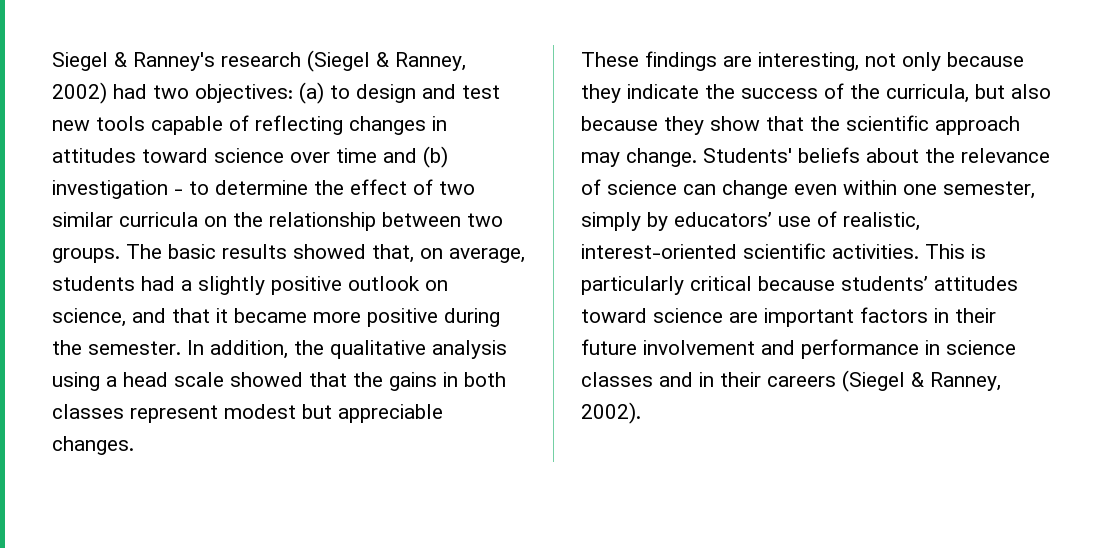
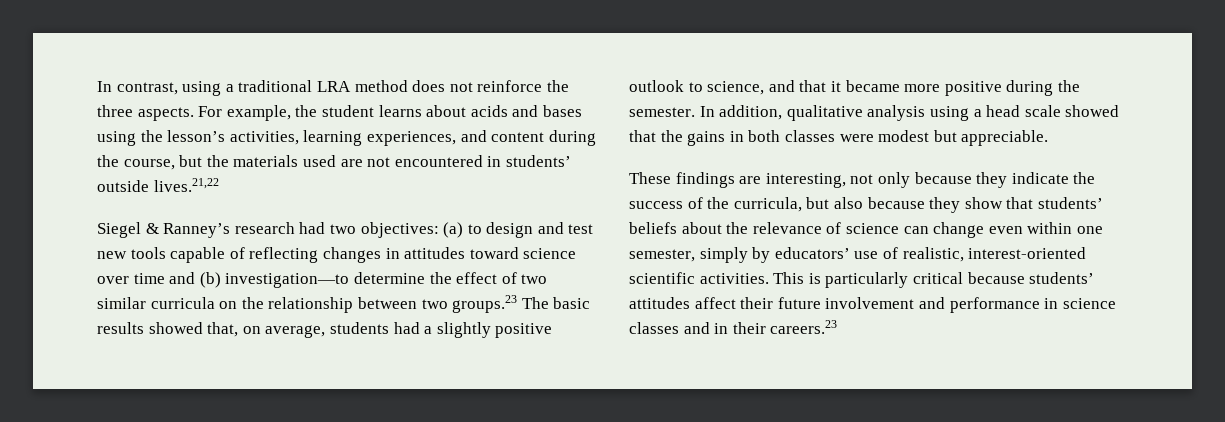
- Siegel & Ranney's research (Siegel & Ranney, 2002) had two objectives: (a) to design and test new tools capable of reflecting changes in attitudes toward science over time and (b) investigation - to determine the effect of two similar curricula on the relationship between two groups. The basic results showed that, on average, students had a slightly positive outlook on science, and that it became more positive during the semester.
+ In contrast, using a traditional LRA method does not reinforce the three aspects. For example, the student learns about acids and bases using the lesson’s activities, learning experiences, and content during the course, but the materials used are not encountered in students’ outside lives.21,22
+ Siegel & Ranney’s research had two objectives: (a) to design and test new tools capable of reflecting changes in attitudes toward science over time and (b) investigation—to determine the effect of two similar curricula on the relationship between two groups.23 The basic results showed that, on average, students had a slightly positive outlook to science, and that it became more positive during the semester.
- In addition, the qualitative analysis using a head scale showed that the gains in both classes represent modest but appreciable changes.
+ In addition, qualitative analysis using a head scale showed that the gains in both classes were modest but appreciable.
- These findings are interesting, not only because they indicate the success of the curricula, but also because they show that the scientific approach may change. Students' beliefs about the relevance of science can change even within one semester, simply by educators’ use of realistic, interest-oriented scientific activities.
+ These findings are interesting, not only because they indicate the success of the curricula, but also because they show that students’ beliefs about the relevance of science can change even within one semester, simply by educators’ use of realistic, interest-oriented scientific activities.
- This is particularly critical because students’ attitudes toward science are important factors in their future involvement and performance in science classes and in their careers (Siegel & Ranney, 2002).
+ This is particularly critical because students’ attitudes affect their future involvement and performance in science classes and in their careers.23

